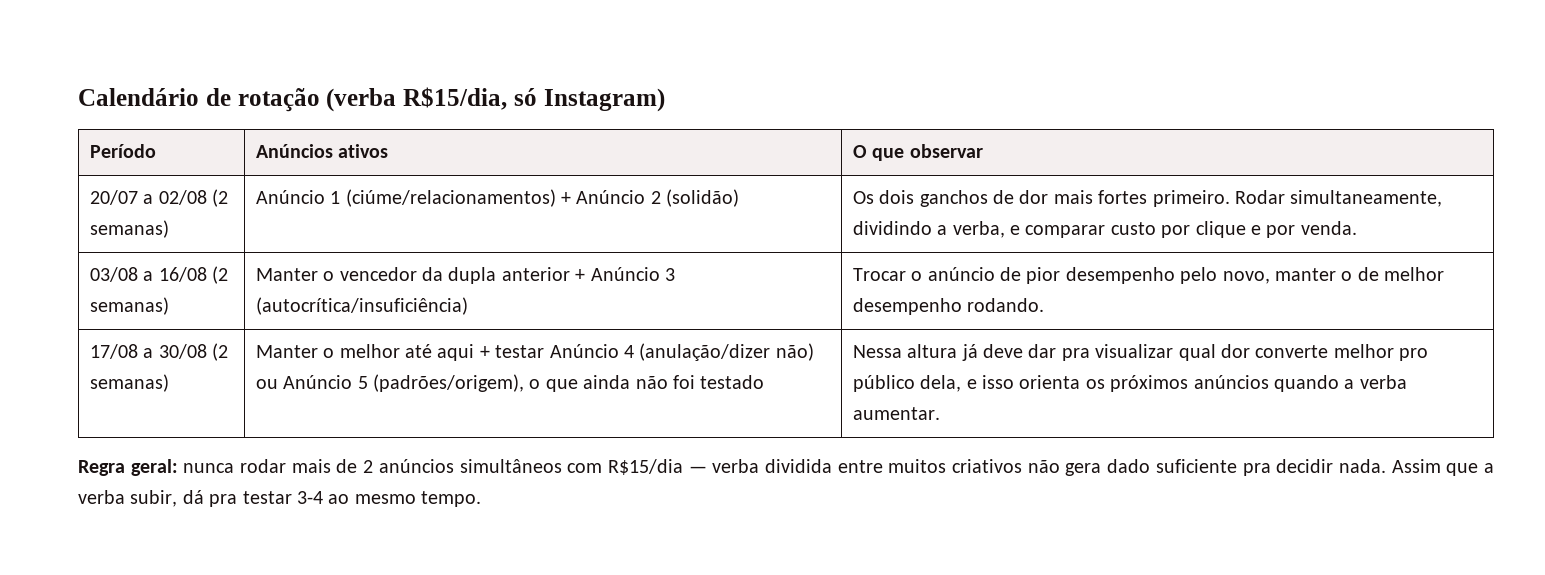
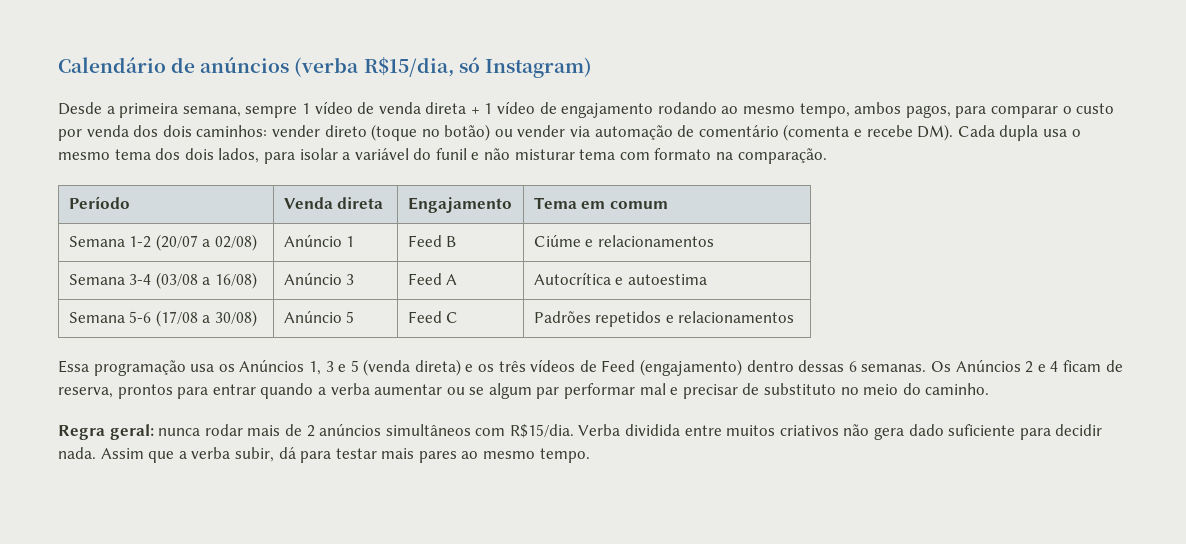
- Calendário de rotação (verba R$15/dia, só Instagram)
+ Calendário de anúncios (verba R$15/dia, só Instagram)
- Período | Anúncios ativos | O que observar
- 20/07 a 02/08 (2 semanas) | Anúncio 1 (ciúme/relacionamentos) + Anúncio 2 (solidão) | Os dois ganchos de dor mais fortes primeiro. Rodar simultaneamente, dividindo a verba, e comparar custo por clique e por venda.
- 03/08 a 16/08 (2 semanas) | Manter o vencedor da dupla anterior + Anúncio 3 (autocrítica/insuficiência) | Trocar o anúncio de pior desempenho pelo novo, manter o de melhor desempenho rodando.
- 17/08 a 30/08 (2 semanas) | Manter o melhor até aqui + testar Anúncio 4 (anulação/dizer não) ou Anúncio 5 (padrões/origem), o que ainda não foi testado | Nessa altura já deve dar pra visualizar qual dor converte melhor pro público dela, e isso orienta os próximos anúncios quando a verba aumentar.
+ Desde a primeira semana, sempre 1 vídeo de venda direta + 1 vídeo de engajamento rodando ao mesmo tempo, ambos pagos, para comparar o custo por venda dos dois caminhos: vender direto (toque no botão) ou vender via automação de comentário (comenta e recebe DM). Cada dupla usa o mesmo tema dos dois lados, para isolar a variável do funil e não misturar tema com formato na comparação.
+ Período | Venda direta | Engajamento | Tema em comum
+ Semana 1-2 (20/07 a 02/08) | Anúncio 1 | Feed B | Ciúme e relacionamentos
+ Semana 3-4 (03/08 a 16/08) | Anúncio 3 | Feed A | Autocrítica e autoestima
+ Semana 5-6 (17/08 a 30/08) | Anúncio 5 | Feed C | Padrões repetidos e relacionamentos
+ Essa programação usa os Anúncios 1, 3 e 5 (venda direta) e os três vídeos de Feed (engajamento) dentro dessas 6 semanas. Os Anúncios 2 e 4 ficam de reserva, prontos para entrar quando a verba aumentar ou se algum par performar mal e precisar de substituto no meio do caminho.
- Regra geral: nunca rodar mais de 2 anúncios simultâneos com R$15/dia — verba dividida entre muitos criativos não gera dado suficiente pra decidir nada.
+ Regra geral: nunca rodar mais de 2 anúncios simultâneos com R$15/dia. Verba dividida entre muitos criativos não gera dado suficiente para decidir nada.
- Assim que a verba subir, dá pra testar 3-4 ao mesmo tempo.
+ Assim que a verba subir, dá para testar mais pares ao mesmo tempo.

